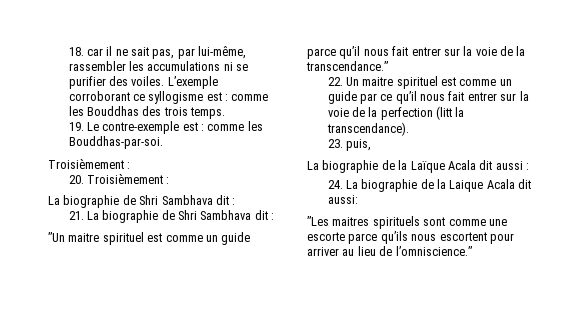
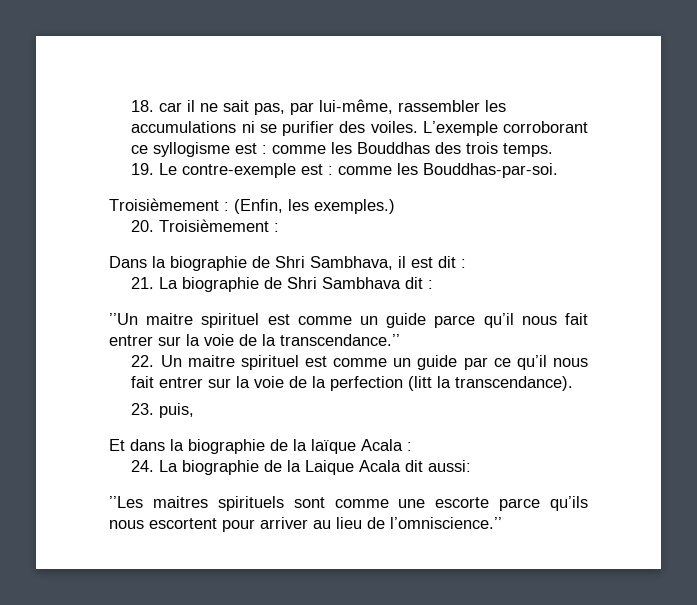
  19. Le contre-exemple est : comme les Bouddhas-par-soi.
- Troisièmement :
+ Troisièmement : (Enfin, les exemples.)
  20. Troisièmement :
- La biographie de Shri Sambhava dit :
+ Dans la biographie de Shri Sambhava, il est dit :
- La biographie de la Laïque Acala dit aussi :
+ Et dans la biographie de la laïque Acala :

